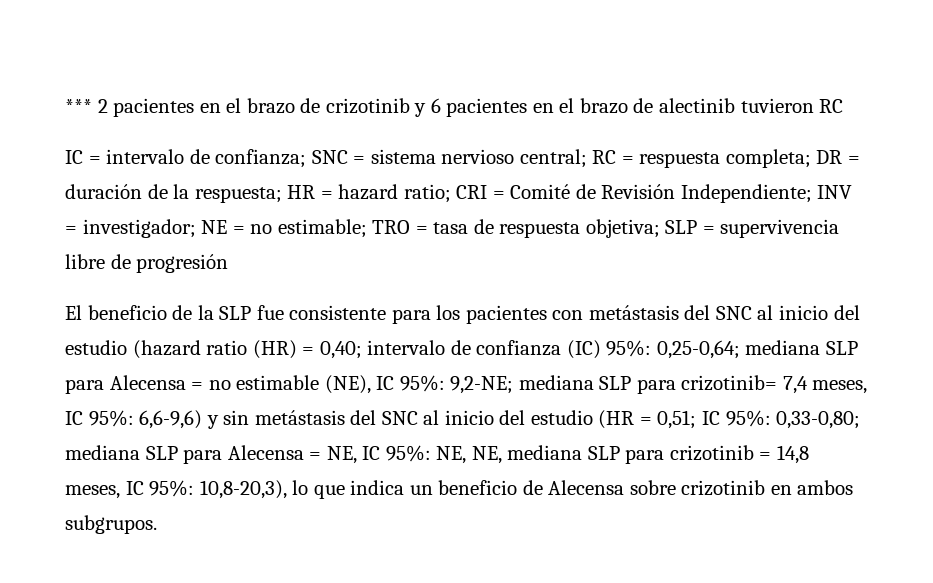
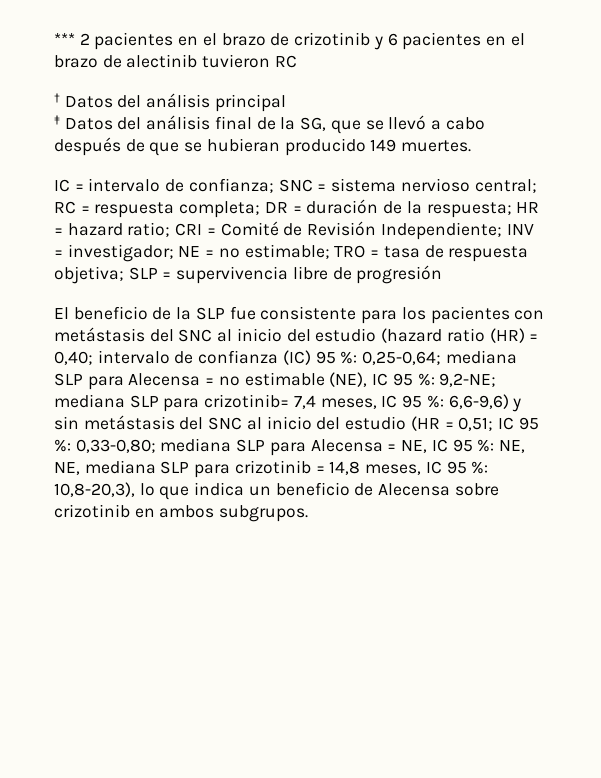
+ † Datos del análisis principal
+ ‡ Datos del análisis final de la SG, que se llevó a cabo después de que se hubieran producido 149 muertes.
- intervalo de confianza (IC) 95%:
+ intervalo de confianza (IC) 95 %:
- mediana SLP para Alecensa = no estimable (NE), IC 95%:
+ mediana SLP para Alecensa = no estimable (NE), IC 95 %:
- mediana SLP para crizotinib= 7,4 meses, IC 95%:
+ mediana SLP para crizotinib= 7,4 meses, IC 95 %:
- 6,6-9,6) y sin metástasis del SNC al inicio del estudio (HR = 0,51; IC 95%:
+ 6,6-9,6) y sin metástasis del SNC al inicio del estudio (HR = 0,51; IC 95 %:
- mediana SLP para Alecensa = NE, IC 95%:
+ mediana SLP para Alecensa = NE, IC 95 %:
- NE, NE, mediana SLP para crizotinib = 14,8 meses, IC 95%:
+ NE, NE, mediana SLP para crizotinib = 14,8 meses, IC 95 %:

